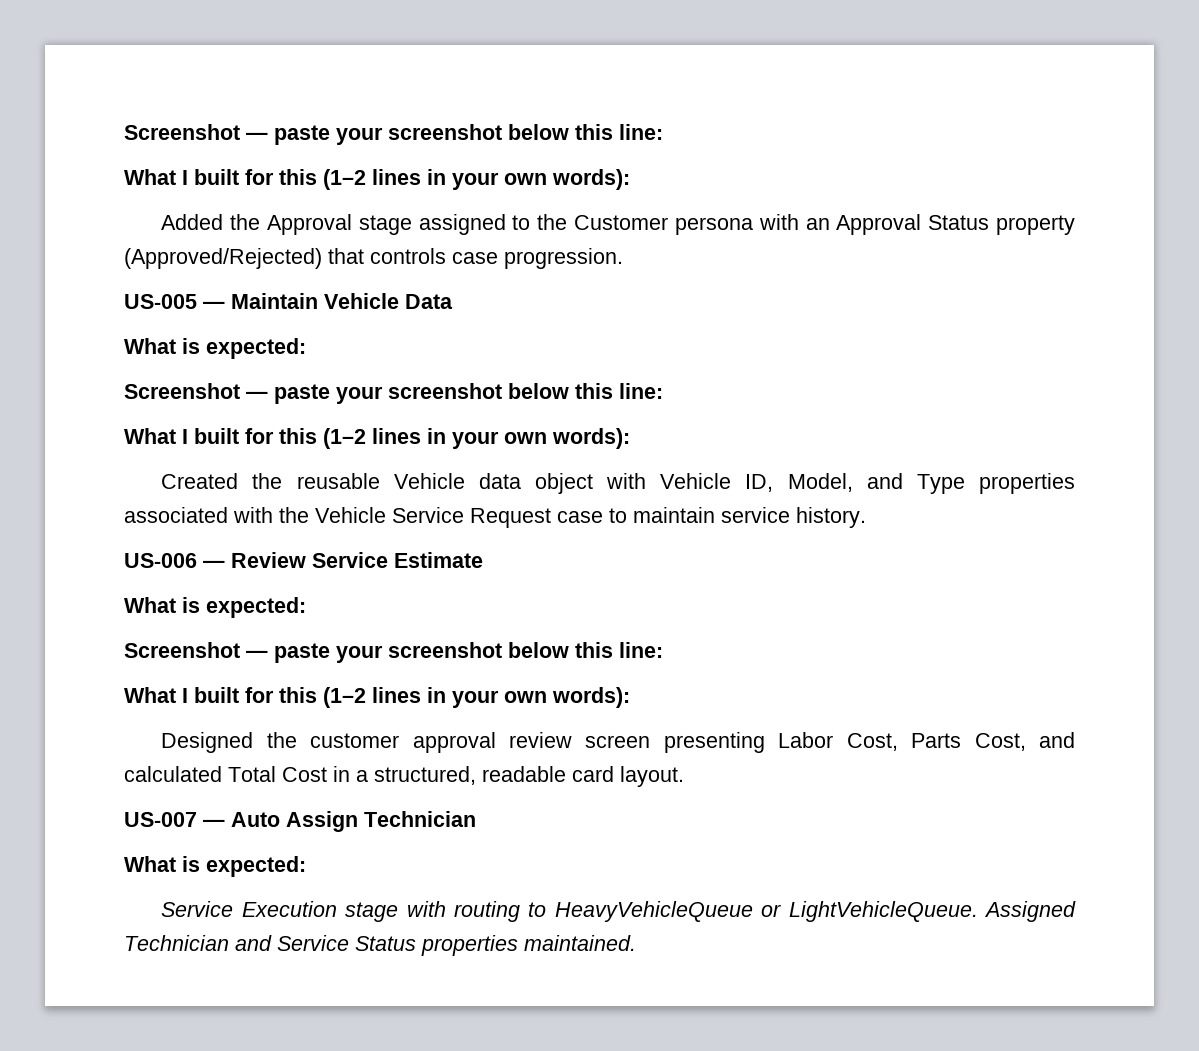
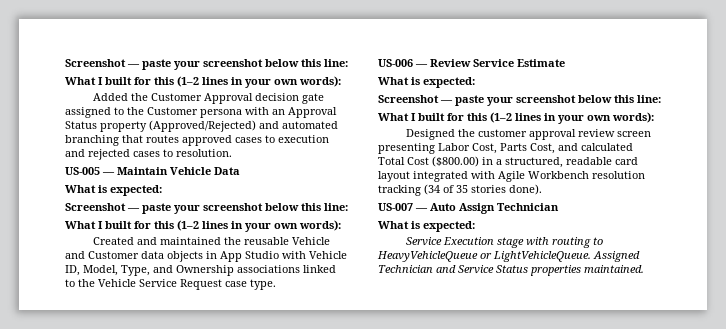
- Added the Approval stage assigned to the Customer persona with an Approval Status property (Approved/Rejected) that controls case progression.
+ Added the Customer Approval decision gate assigned to the Customer persona with an Approval Status property (Approved/Rejected) and automated branching that routes approved cases to execution and rejected cases to resolution.
- Created the reusable Vehicle data object with Vehicle ID, Model, and Type properties associated with the Vehicle Service Request case to maintain service history.
+ Created and maintained the reusable Vehicle and Customer data objects in App Studio with Vehicle ID, Model, Type, and Ownership associations linked to the Vehicle Service Request case type.
- Designed the customer approval review screen presenting Labor Cost, Parts Cost, and calculated Total Cost in a structured, readable card layout.
+ Designed the customer approval review screen presenting Labor Cost, Parts Cost, and calculated Total Cost ($800.00) in a structured, readable card layout integrated with Agile Workbench resolution tracking (34 of 35 stories done).

